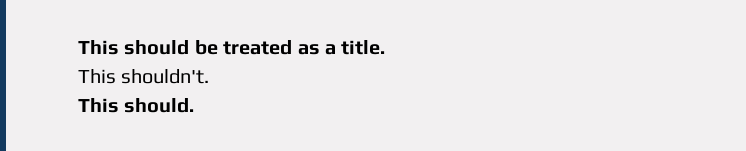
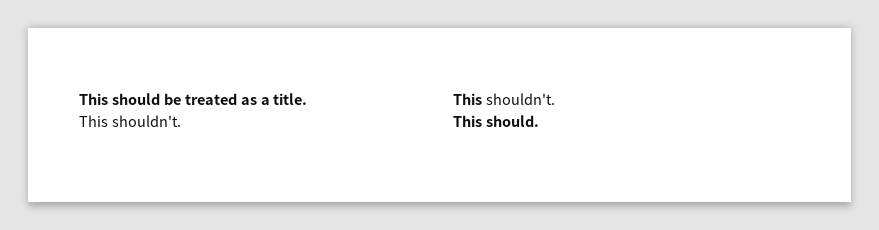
  This should be treated as a title.
+ This shouldn't.

